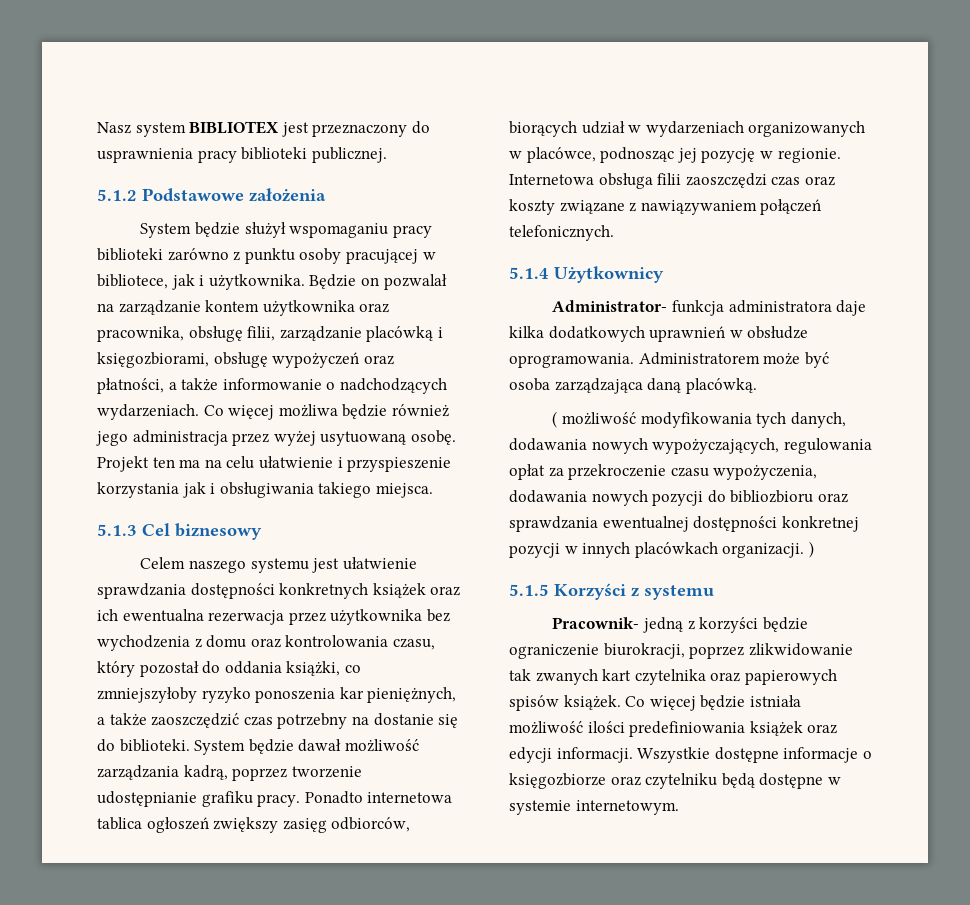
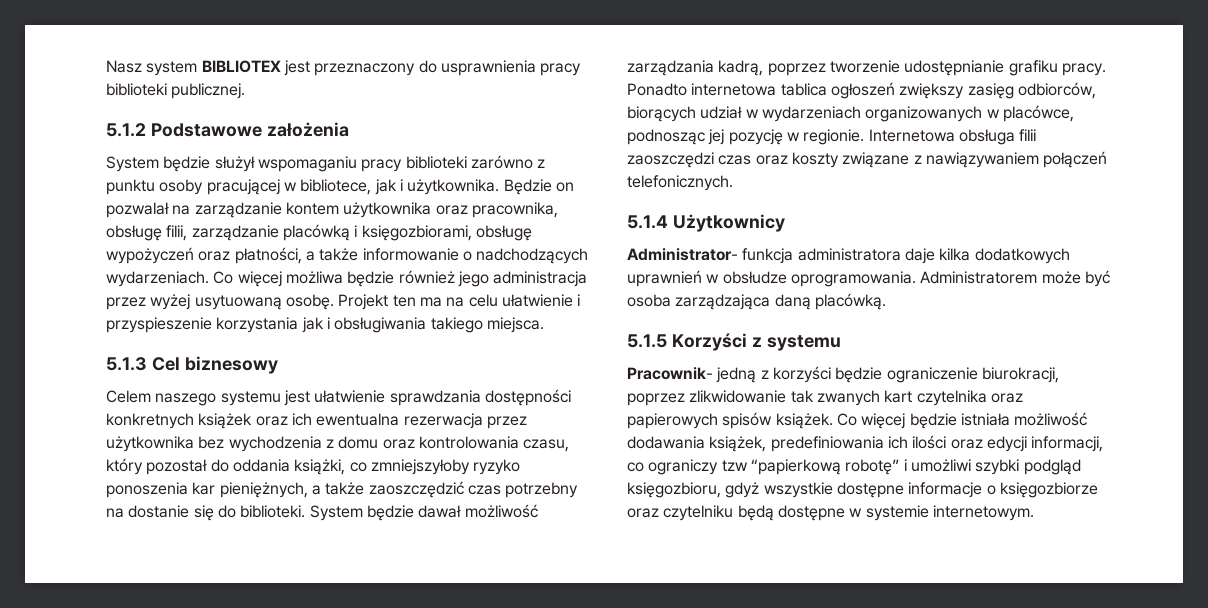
- ( możliwość modyfikowania tych danych, dodawania nowych wypożyczających, regulowania opłat za przekroczenie czasu wypożyczenia, dodawania nowych pozycji do bibliozbioru oraz sprawdzania ewentualnej dostępności konkretnej pozycji w innych placówkach organizacji. )
- Co więcej będzie istniała możliwość ilości predefiniowania książek oraz edycji informacji. Wszystkie dostępne informacje o księgozbiorze oraz czytelniku będą dostępne w systemie internetowym.
+ Co więcej będzie istniała możliwość dodawania książek, predefiniowania ich ilości oraz edycji informacji, co ograniczy tzw “papierkową robotę” i umożliwi szybki podgląd księgozbioru, gdyż wszystkie dostępne informacje o księgozbiorze oraz czytelniku będą dostępne w systemie internetowym.

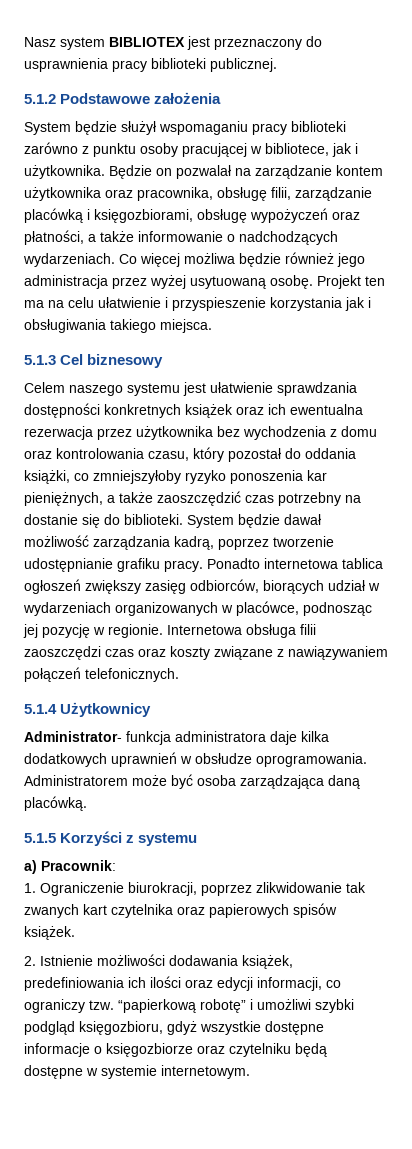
- Pracownik- jedną z korzyści będzie ograniczenie biurokracji, poprzez zlikwidowanie tak zwanych kart czytelnika oraz papierowych spisów książek. Co więcej będzie istniała możliwość dodawania książek, predefiniowania ich ilości oraz edycji informacji, co ograniczy tzw “papierkową robotę” i umożliwi szybki podgląd księgozbioru, gdyż wszystkie dostępne informacje o księgozbiorze oraz czytelniku będą dostępne w systemie internetowym.
+ a) Pracownik:
+ 1. Ograniczenie biurokracji, poprzez zlikwidowanie tak zwanych kart czytelnika oraz papierowych spisów książek.
+ 2. Istnienie możliwości dodawania książek, predefiniowania ich ilości oraz edycji informacji, co ograniczy tzw. “papierkową robotę” i umożliwi szybki podgląd księgozbioru, gdyż wszystkie dostępne informacje o księgozbiorze oraz czytelniku będą dostępne w systemie internetowym.

